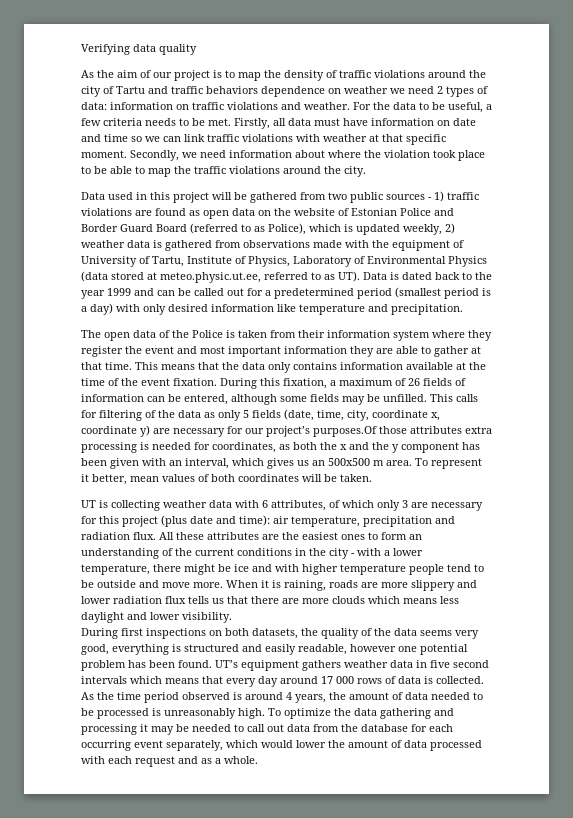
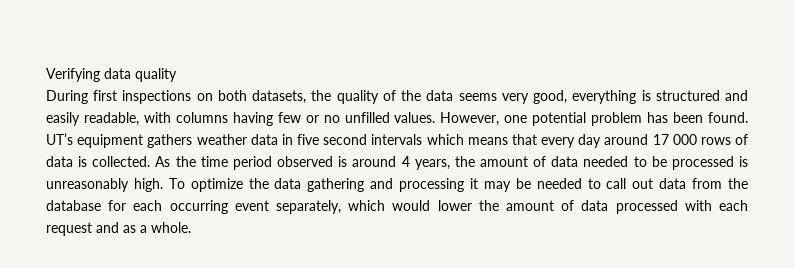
- As the aim of our project is to map the density of traffic violations around the city of Tartu and traffic behaviors dependence on weather we need 2 types of data: information on traffic violations and weather. For the data to be useful, a few criteria needs to be met. Firstly, all data must have information on date and time so we can link traffic violations with weather at that specific moment. Secondly, we need information about where the violation took place to be able to map the traffic violations around the city.
- Data used in this project will be gathered from two public sources - 1) traffic violations are found as open data on the website of Estonian Police and Border Guard Board (referred to as Police), which is updated weekly, 2) weather data is gathered from observations made with the equipment of University of Tartu, Institute of Physics, Laboratory of Environmental Physics (data stored at meteo.physic.ut.ee, referred to as UT). Data is dated back to the year 1999 and can be called out for a predetermined period (smallest period is a day) with only desired information like temperature and precipitation.
- The open data of the Police is taken from their information system where they register the event and most important information they are able to gather at that time. This means that the data only contains information available at the time of the event fixation. During this fixation, a maximum of 26 fields of information can be entered, although some fields may be unfilled. This calls for filtering of the data as only 5 fields (date, time, city, coordinate x, coordinate y) are necessary for our project’s purposes.Of those attributes extra processing is needed for coordinates, as both the x and the y component has been given with an interval, which gives us an 500x500 m area. To represent it better, mean values of both coordinates will be taken.
- UT is collecting weather data with 6 attributes, of which only 3 are necessary for this project (plus date and time): air temperature, precipitation and radiation flux. All these attributes are the easiest ones to form an understanding of the current conditions in the city - with a lower temperature, there might be ice and with higher temperature people tend to be outside and move more. When it is raining, roads are more slippery and lower radiation flux tells us that there are more clouds which means less daylight and lower visibility.
- During first inspections on both datasets, the quality of the data seems very good, everything is structured and easily readable, however one potential problem has been found.
+ During first inspections on both datasets, the quality of the data seems very good, everything is structured and easily readable, with columns having few or no unfilled values. However, one potential problem has been found.

